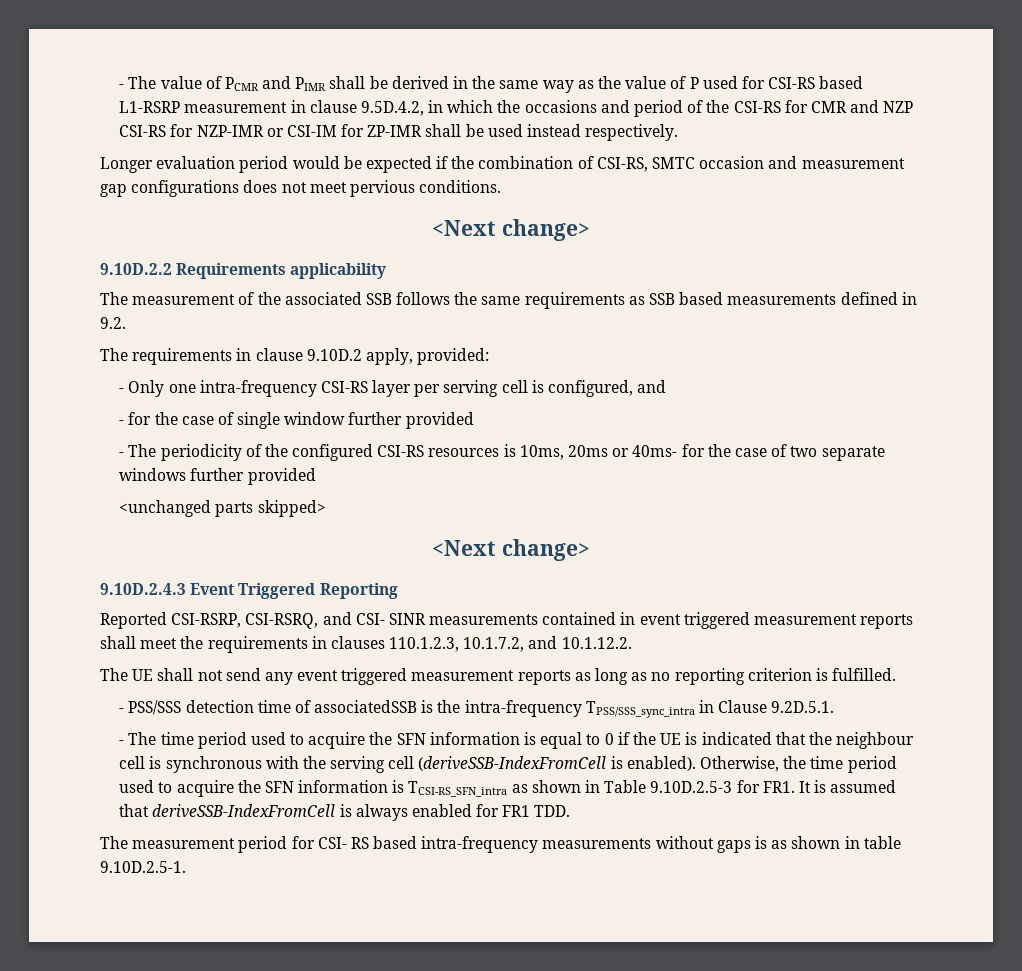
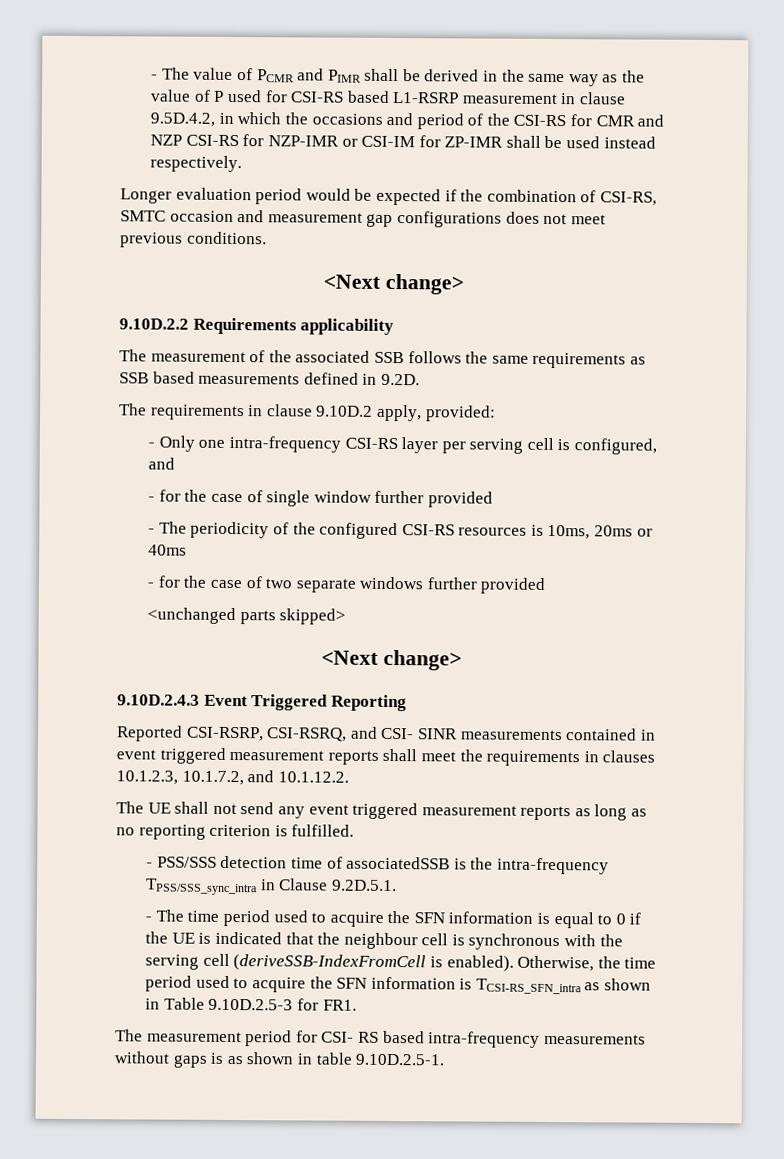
- Longer evaluation period would be expected if the combination of CSI-RS, SMTC occasion and measurement gap configurations does not meet pervious conditions.
+ Longer evaluation period would be expected if the combination of CSI-RS, SMTC occasion and measurement gap configurations does not meet previous conditions.
- The measurement of the associated SSB follows the same requirements as SSB based measurements defined in 9.2.
+ The measurement of the associated SSB follows the same requirements as SSB based measurements defined in 9.2D.
- - The periodicity of the configured CSI-RS resources is 10ms, 20ms or 40ms- for the case of two separate windows further provided
+ - The periodicity of the configured CSI-RS resources is 10ms, 20ms or 40ms
+ - for the case of two separate windows further provided
- Reported CSI-RSRP, CSI-RSRQ, and CSI- SINR measurements contained in event triggered measurement reports shall meet the requirements in clauses 110.1.2.3, 10.1.7.2, and 10.1.12.2.
+ Reported CSI-RSRP, CSI-RSRQ, and CSI- SINR measurements contained in event triggered measurement reports shall meet the requirements in clauses 10.1.2.3, 10.1.7.2, and 10.1.12.2.
- Otherwise, the time period used to acquire the SFN information is TCSI-RS_SFN_intra as shown in Table 9.10D.2.5-3 for FR1. It is assumed that deriveSSB-IndexFromCell is always enabled for FR1 TDD.
+ Otherwise, the time period used to acquire the SFN information is TCSI-RS_SFN_intra as shown in Table 9.10D.2.5-3 for FR1.

